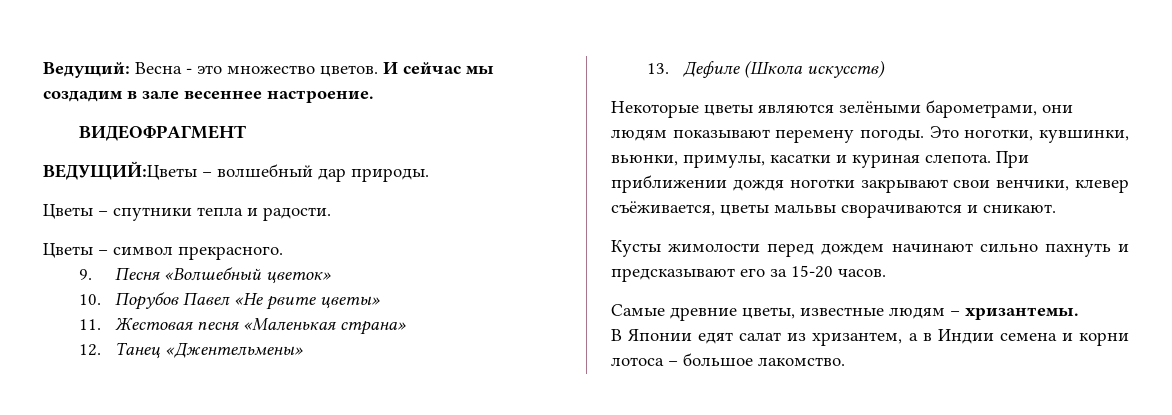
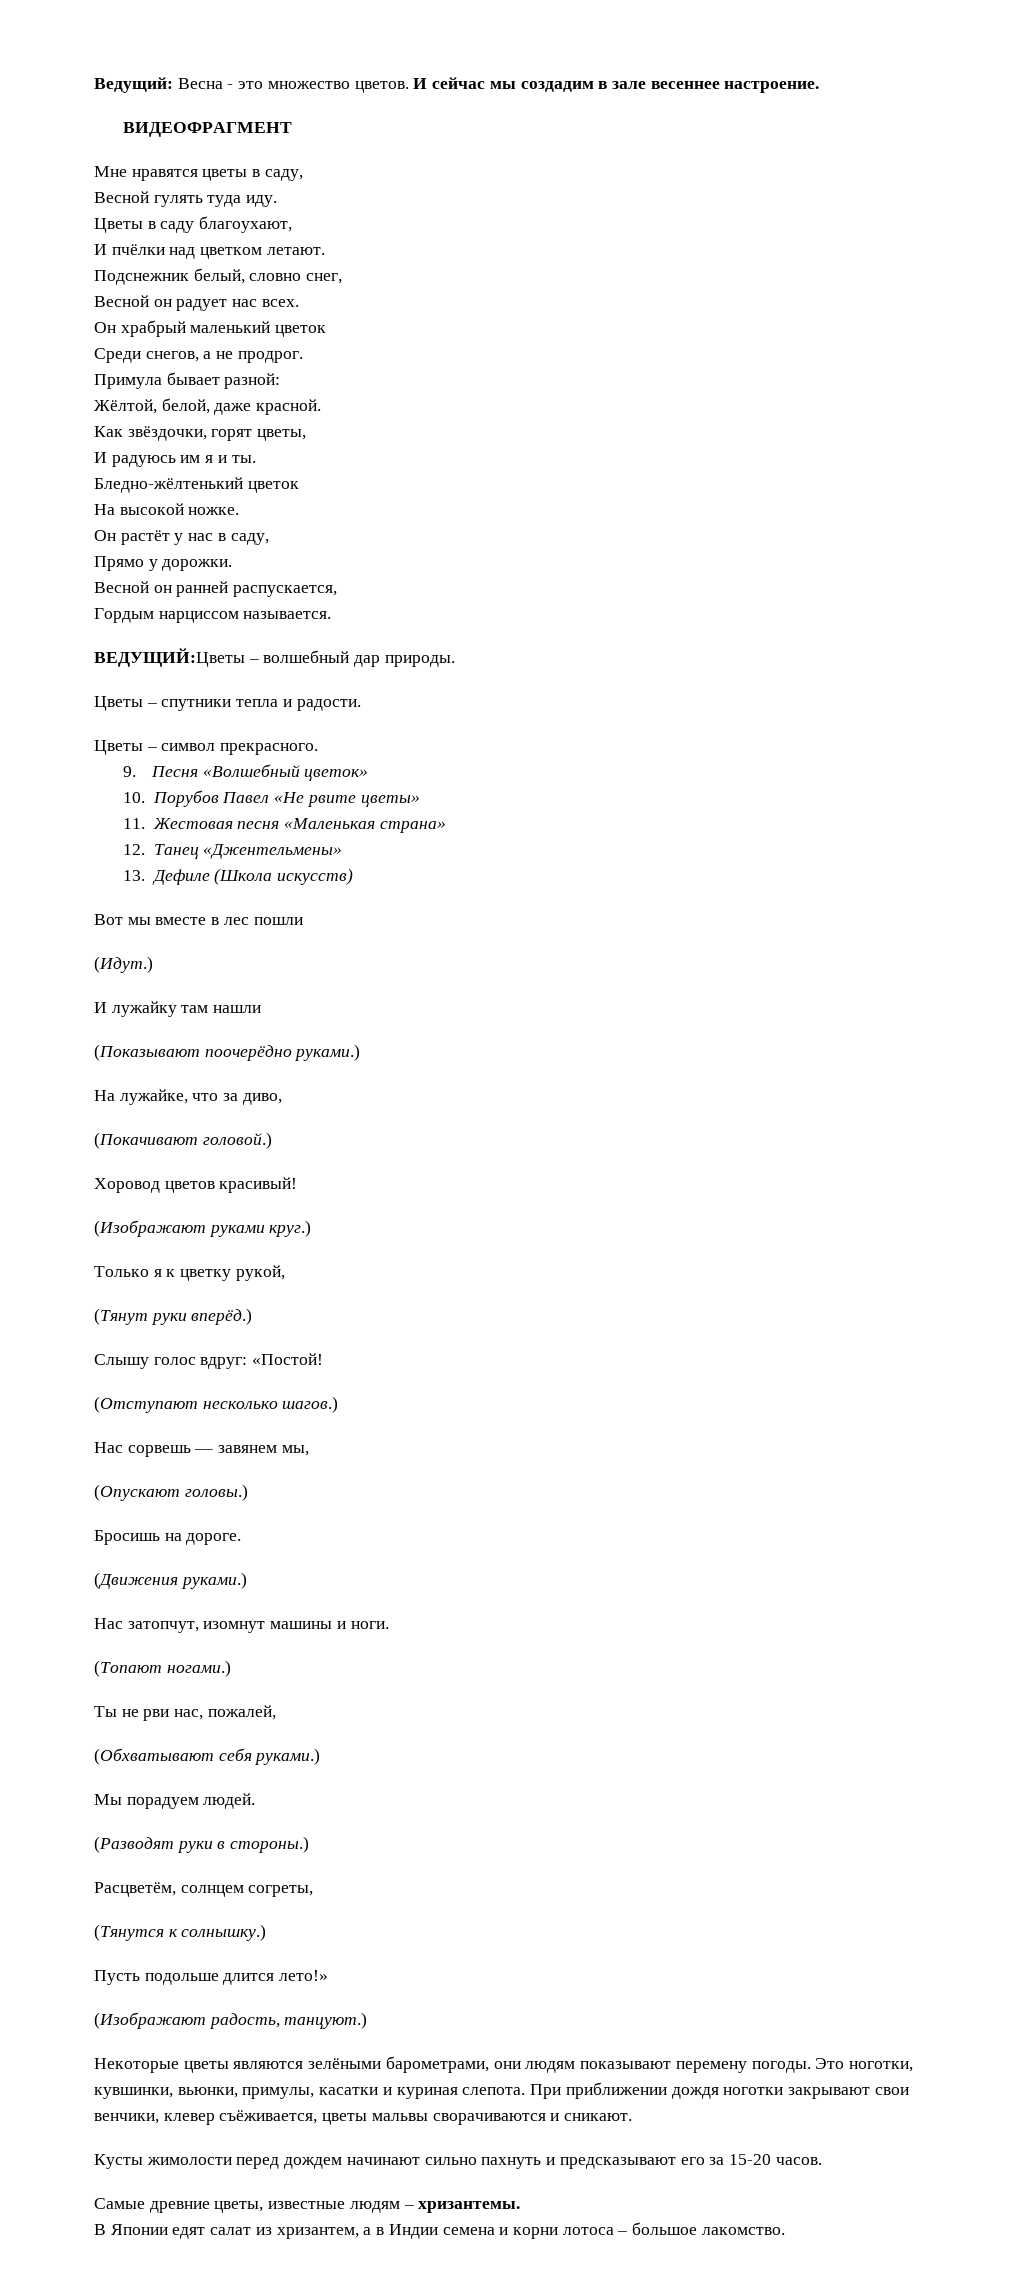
+ Мне нравятся цветы в саду,
+ Весной гулять туда иду.
+ Цветы в саду благоухают,
+ И пчёлки над цветком летают.
+ Подснежник белый, словно снег,
+ Весной он радует нас всех.
+ Он храбрый маленький цветок
+ Среди снегов, а не продрог.
+ Примула бывает разной:
+ Жёлтой, белой, даже красной.
+ Как звёздочки, горят цветы,
+ И радуюсь им я и ты.
+ Бледно-жёлтенький цветок
+ На высокой ножке.
+ Он растёт у нас в саду,
+ Прямо у дорожки.
+ Весной он ранней распускается,
+ Гордым нарциссом называется.
+ Вот мы вместе в лес пошли
+ (Идут.)
+ И лужайку там нашли
+ (Показывают поочерёдно руками.)
+ На лужайке, что за диво,
+ (Покачивают головой.)
+ Хоровод цветов красивый!
+ (Изображают руками круг.)
+ Только я к цветку рукой,
+ (Тянут руки вперёд.)
+ Слышу голос вдруг: «Постой!
+ (Отступают несколько шагов.)
+ Нас сорвешь — завянем мы,
+ (Опускают головы.)
+ Бросишь на дороге.
+ (Движения руками.)
+ Нас затопчут, изомнут машины и ноги.
+ (Топают ногами.)
+ Ты не рви нас, пожалей,
+ (Обхватывают себя руками.)
+ Мы порадуем людей.
+ (Разводят руки в стороны.)
+ Расцветём, солнцем согреты,
+ (Тянутся к солнышку.)
+ Пусть подольше длится лето!»
+ (Изображают радость, танцуют.)

